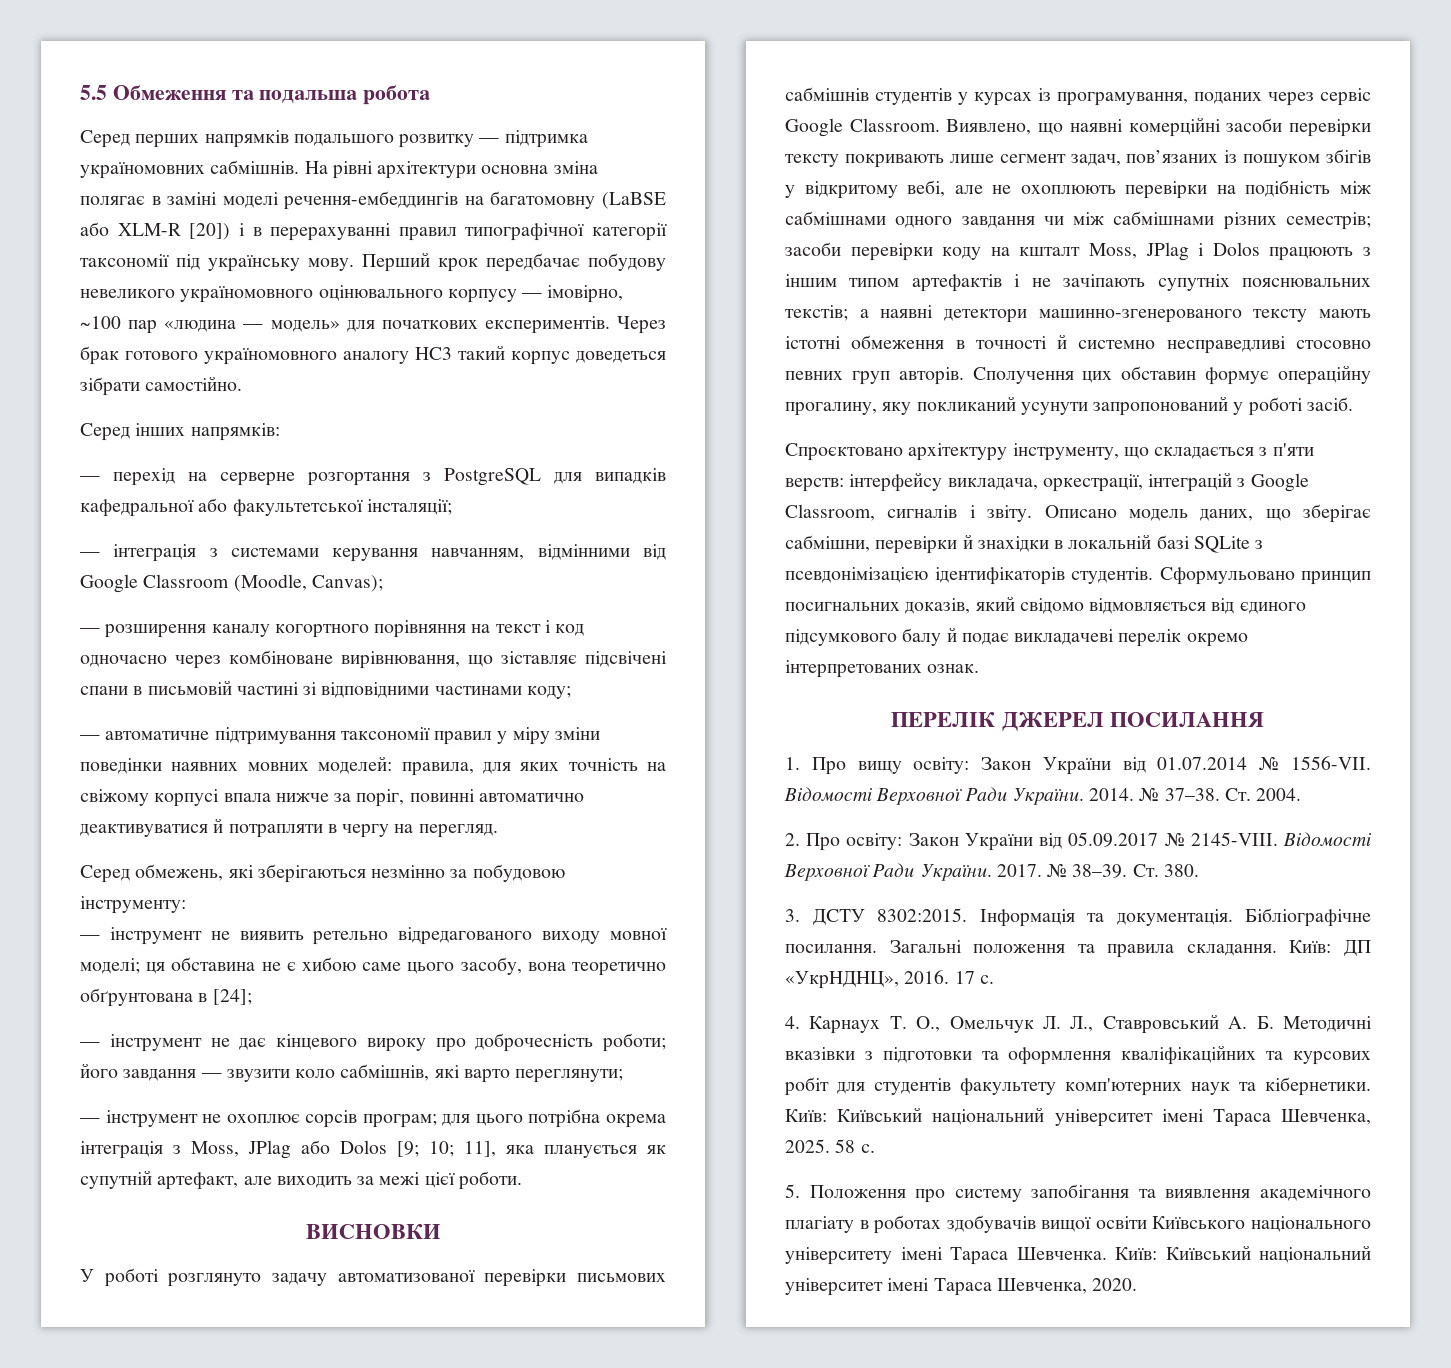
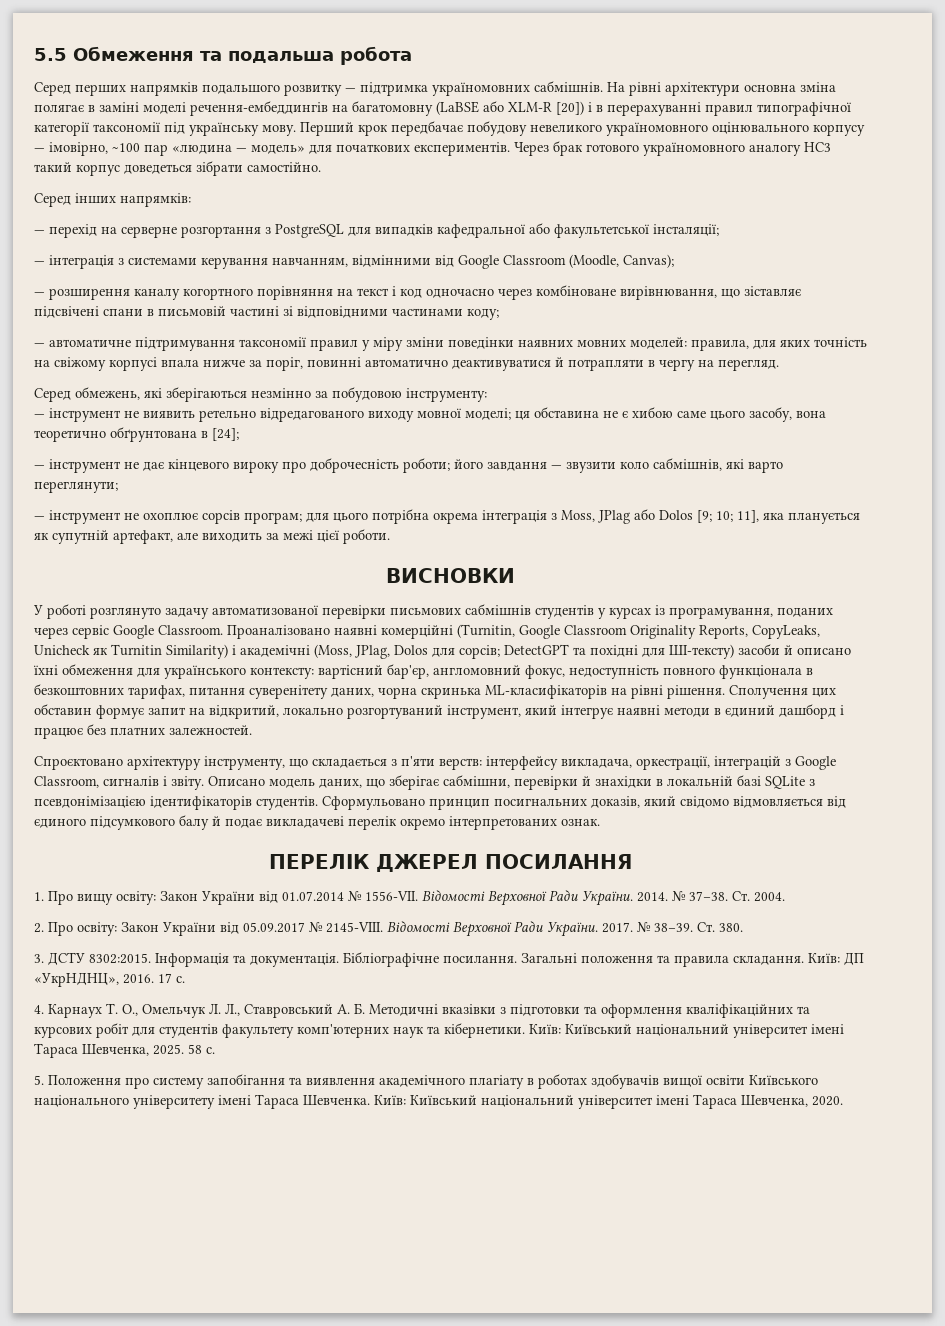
- Виявлено, що наявні комерційні засоби перевірки тексту покривають лише сегмент задач, пов’язаних із пошуком збігів у відкритому вебі, але не охоплюють перевірки на подібність між сабмішнами одного завдання чи між сабмішнами різних семестрів; засоби перевірки коду на кшталт Moss, JPlag і Dolos працюють з іншим типом артефактів і не зачіпають супутніх пояснювальних текстів; а наявні детектори машинно-згенерованого тексту мають істотні обмеження в точності й системно несправедливі стосовно певних груп авторів. Сполучення цих обставин формує операційну прогалину, яку покликаний усунути запропонований у роботі засіб.
+ Проаналізовано наявні комерційні (Turnitin, Google Classroom Originality Reports, CopyLeaks, Unicheck як Turnitin Similarity) і академічні (Moss, JPlag, Dolos для сорсів; DetectGPT та похідні для ШІ-тексту) засоби й описано їхні обмеження для українського контексту: вартісний бар'єр, англомовний фокус, недоступність повного функціонала в безкоштовних тарифах, питання суверенітету даних, чорна скринька ML-класифікаторів на рівні рішення. Сполучення цих обставин формує запит на відкритий, локально розгортуваний інструмент, який інтегрує наявні методи в єдиний дашборд і працює без платних залежностей.

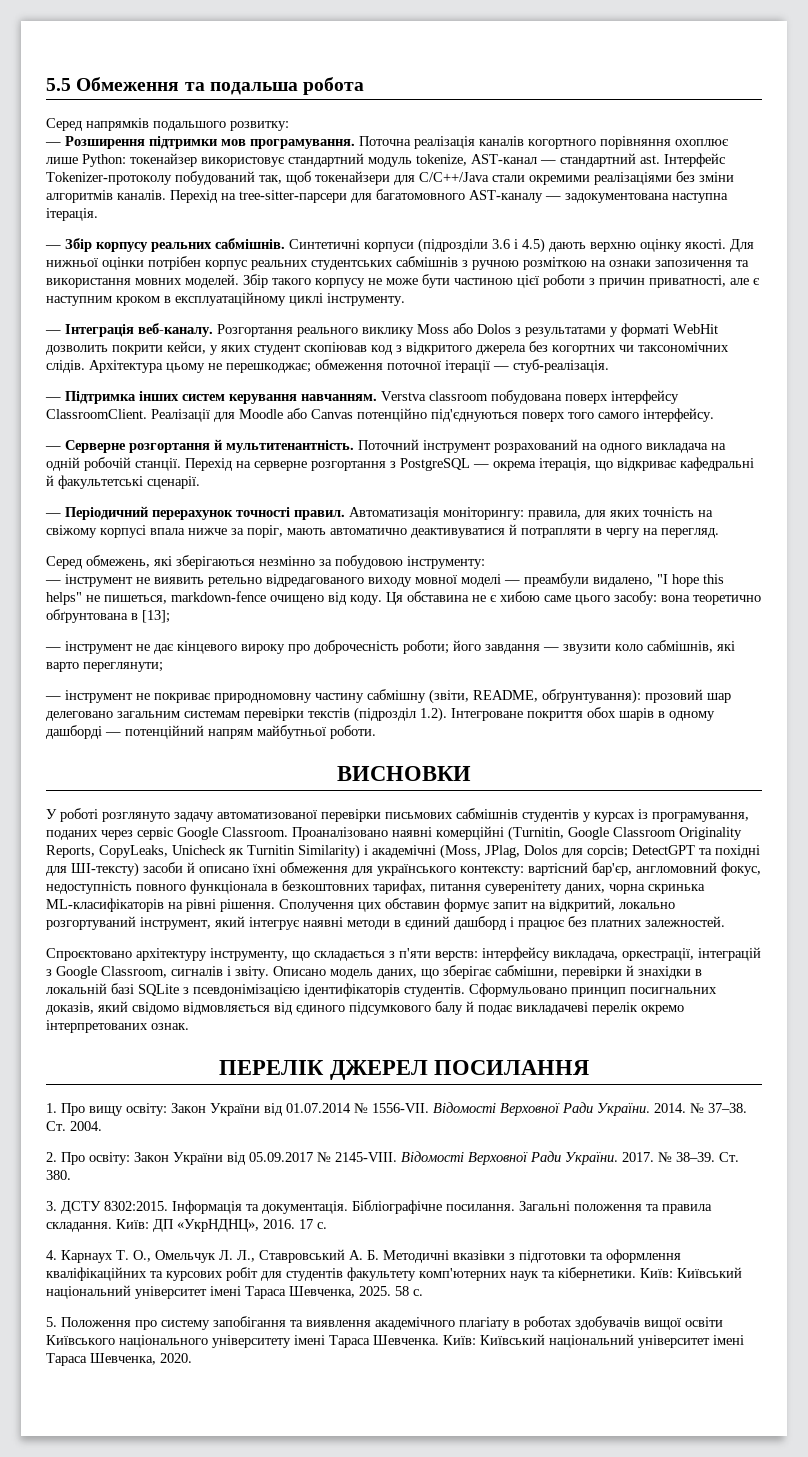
- Серед перших напрямків подальшого розвитку — підтримка україномовних сабмішнів. На рівні архітектури основна зміна полягає в заміні моделі речення-ембеддингів на багатомовну (LaBSE або XLM-R [20]) і в перерахуванні правил типографічної категорії таксономії під українську мову. Перший крок передбачає побудову невеликого україномовного оцінювального корпусу — імовірно, ~100 пар «людина — модель» для початкових експериментів. Через брак готового україномовного аналогу HC3 такий корпус доведеться зібрати самостійно.
- Серед інших напрямків:
- — перехід на серверне розгортання з PostgreSQL для випадків кафедральної або факультетської інсталяції;
- — інтеграція з системами керування навчанням, відмінними від Google Classroom (Moodle, Canvas);
- — розширення каналу когортного порівняння на текст і код одночасно через комбіноване вирівнювання, що зіставляє підсвічені спани в письмовій частині зі відповідними частинами коду;
- — автоматичне підтримування таксономії правил у міру зміни поведінки наявних мовних моделей: правила, для яких точність на свіжому корпусі впала нижче за поріг, повинні автоматично деактивуватися й потрапляти в чергу на перегляд.
+ Серед напрямків подальшого розвитку:
+ — Розширення підтримки мов програмування. Поточна реалізація каналів когортного порівняння охоплює лише Python: тoкенайзер використовує стандартний модуль tokenize, AST-канал — стандартний ast. Інтерфейс Tokenizer-протоколу побудований так, щоб тoкенайзери для C/C++/Java стали окремими реалізаціями без зміни алгоритмів каналів. Перехід на tree-sitter-парсери для багатомовного AST-каналу — задокументована наступна ітерація.
+ — Збір корпусу реальних сабмішнів. Синтетичні корпуси (підрозділи 3.6 і 4.5) дають верхню оцінку якості. Для нижньої оцінки потрібен корпус реальних студентських сабмішнів з ручною розміткою на ознаки запозичення та використання мовних моделей. Збір такого корпусу не може бути частиною цієї роботи з причин приватності, але є наступним кроком в експлуатаційному циклі інструменту.
+ — Інтеграція веб-каналу. Розгортання реального виклику Moss або Dolos з результатами у форматі WebHit дозволить покрити кейси, у яких студент скопіював код з відкритого джерела без когортних чи таксономічних слідів. Архітектура цьому не перешкоджає; обмеження поточної ітерації — стуб-реалізація.
+ — Підтримка інших систем керування навчанням. Verstvа classroom побудована поверх інтерфейсу ClassroomClient. Реалізації для Moodle або Canvas потенційно під'єднуються поверх того самого інтерфейсу.
+ — Серверне розгортання й мультитенантність. Поточний інструмент розрахований на одного викладача на одній робочій станції. Перехід на серверне розгортання з PostgreSQL — окрема ітерація, що відкриває кафедральні й факультетські сценарії.
+ — Періодичний перерахунок точності правил. Автоматизація моніторингу: правила, для яких точність на свіжому корпусі впала нижче за поріг, мають автоматично деактивуватися й потрапляти в чергу на перегляд.
- — інструмент не виявить ретельно відредагованого виходу мовної моделі; ця обставина не є хибою саме цього засобу, вона теоретично обґрунтована в [24];
+ — інструмент не виявить ретельно відредагованого виходу мовної моделі — преамбули видалено, "I hope this helps" не пишеться, markdown-fence очищено від коду. Ця обставина не є хибою саме цього засобу: вона теоретично обґрунтована в [13];
- — інструмент не охоплює сорсів програм; для цього потрібна окрема інтеграція з Moss, JPlag або Dolos [9; 10; 11], яка планується як супутній артефакт, але виходить за межі цієї роботи.
+ — інструмент не покриває природномовну частину сабмішну (звіти, README, обґрунтування): прозовий шар делеговано загальним системам перевірки текстів (підрозділ 1.2). Інтегроване покриття обох шарів в одному дашборді — потенційний напрям майбутньої роботи.

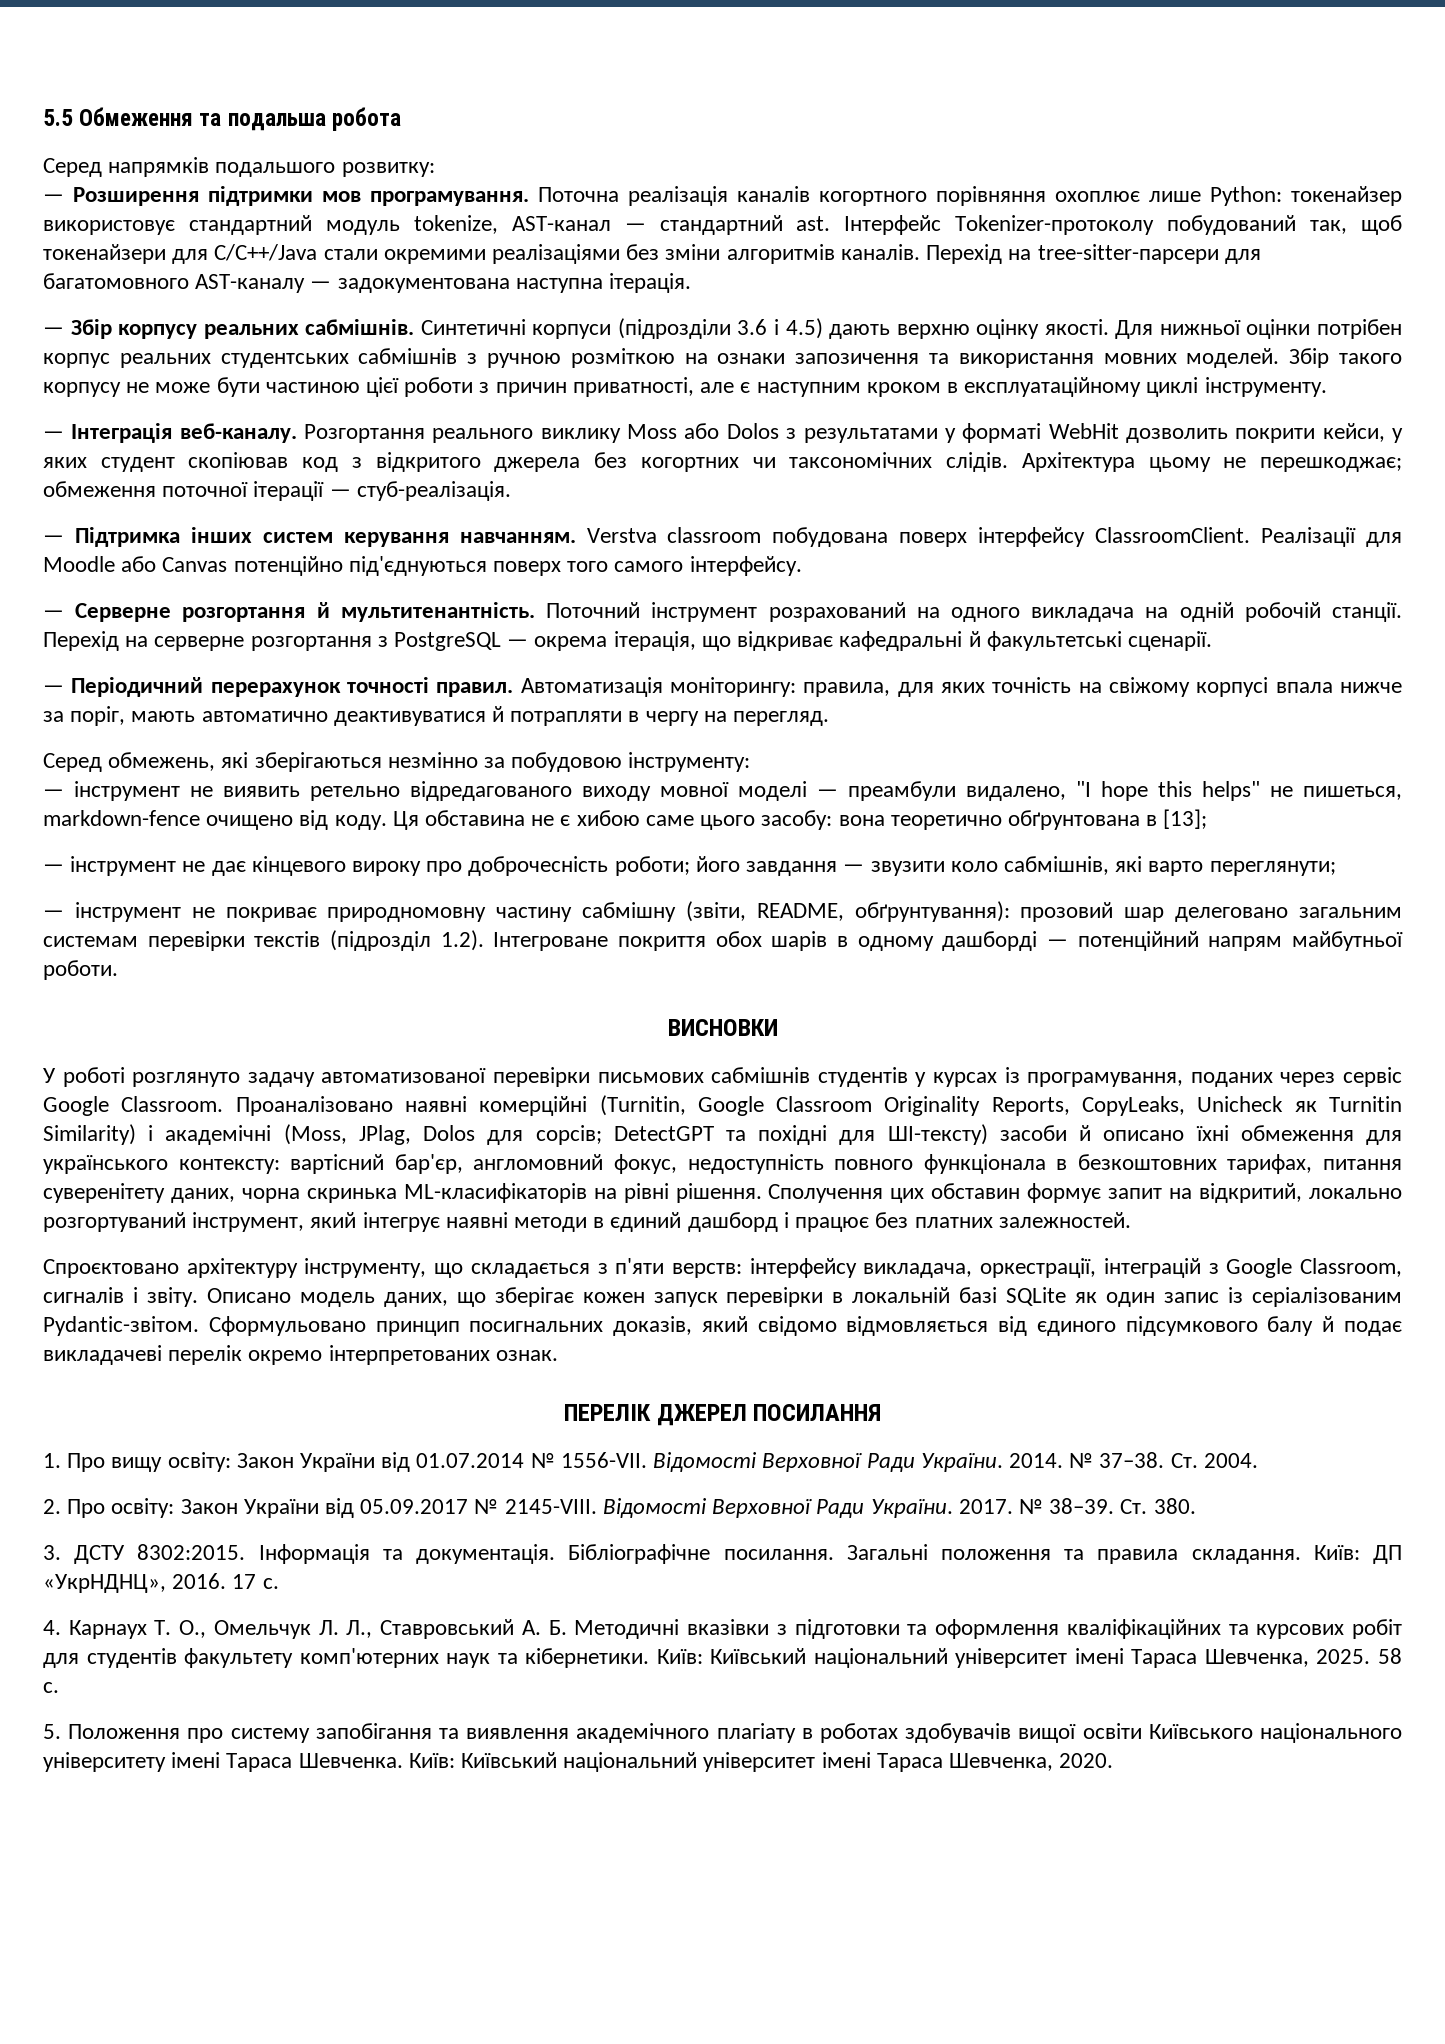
- Описано модель даних, що зберігає сабмішни, перевірки й знахідки в локальній базі SQLite з псевдонімізацією ідентифікаторів студентів.
+ Описано модель даних, що зберігає кожен запуск перевірки в локальній базі SQLite як один запис із серіалізованим Pydantic-звітом.

